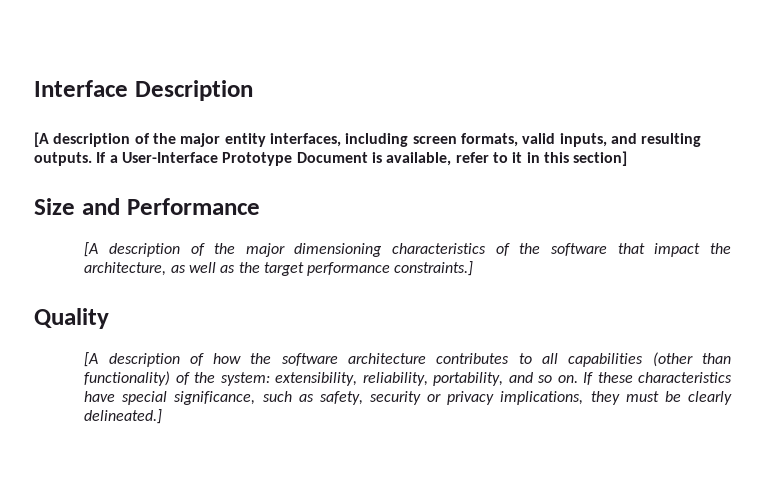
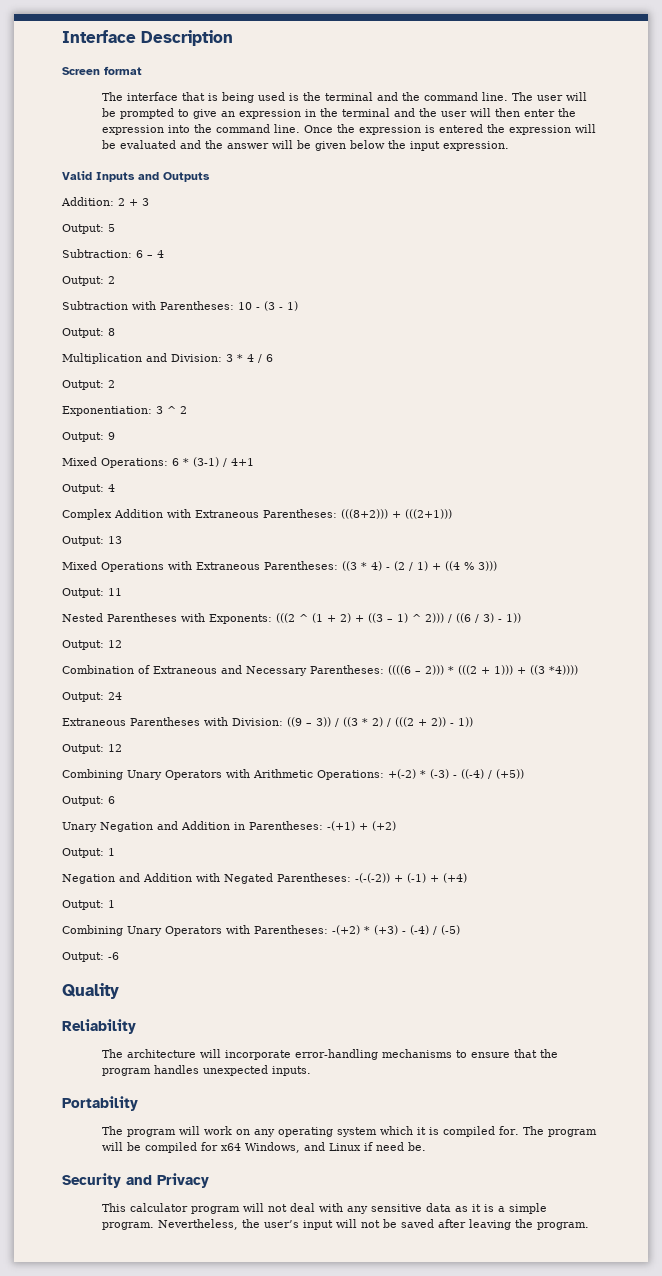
- [A description of the major entity interfaces, including screen formats, valid inputs, and resulting outputs. If a User-Interface Prototype Document is available, refer to it in this section]
- Size and Performance
- [A description of the major dimensioning characteristics of the software that impact the architecture, as well as the target performance constraints.]
+ Screen format
+ The interface that is being used is the terminal and the command line. The user will be prompted to give an expression in the terminal and the user will then enter the expression into the command line. Once the expression is entered the expression will be evaluated and the answer will be given below the input expression.
+ Valid Inputs and Outputs
+ Addition: 2 + 3
+ Output: 5
+ Subtraction: 6 – 4
+ Output: 2
+ Subtraction with Parentheses: 10 - (3 - 1)
+ Output: 8
+ Multiplication and Division: 3 * 4 / 6
+ Output: 2
+ Exponentiation: 3 ^ 2
+ Output: 9
+ Mixed Operations: 6 * (3-1) / 4+1
+ Output: 4
+ Complex Addition with Extraneous Parentheses: (((8+2))) + (((2+1)))
+ Output: 13
+ Mixed Operations with Extraneous Parentheses: ((3 * 4) - (2 / 1) + ((4 % 3)))
+ Output: 11
+ Nested Parentheses with Exponents: (((2 ^ (1 + 2) + ((3 – 1) ^ 2))) / ((6 / 3) - 1))
+ Output: 12
+ Combination of Extraneous and Necessary Parentheses: ((((6 – 2))) * (((2 + 1))) + ((3 *4))))
+ Output: 24
+ Extraneous Parentheses with Division: ((9 – 3)) / ((3 * 2) / (((2 + 2)) - 1))
+ Output: 12
+ Combining Unary Operators with Arithmetic Operations: +(-2) * (-3) - ((-4) / (+5))
+ Output: 6
+ Unary Negation and Addition in Parentheses: -(+1) + (+2)
+ Output: 1
+ Negation and Addition with Negated Parentheses: -(-(-2)) + (-1) + (+4)
+ Output: 1
+ Combining Unary Operators with Parentheses: -(+2) * (+3) - (-4) / (-5)
+ Output: -6
  Quality
- [A description of how the software architecture contributes to all capabilities (other than functionality) of the system: extensibility, reliability, portability, and so on. If these characteristics have special significance, such as safety, security or privacy implications, they must be clearly delineated.]
+ Reliability
+ The architecture will incorporate error-handling mechanisms to ensure that the program handles unexpected inputs.
+ Portability
+ The program will work on any operating system which it is compiled for. The program will be compiled for x64 Windows, and Linux if need be.
+ Security and Privacy
+ This calculator program will not deal with any sensitive data as it is a simple program. Nevertheless, the user’s input will not be saved after leaving the program.

